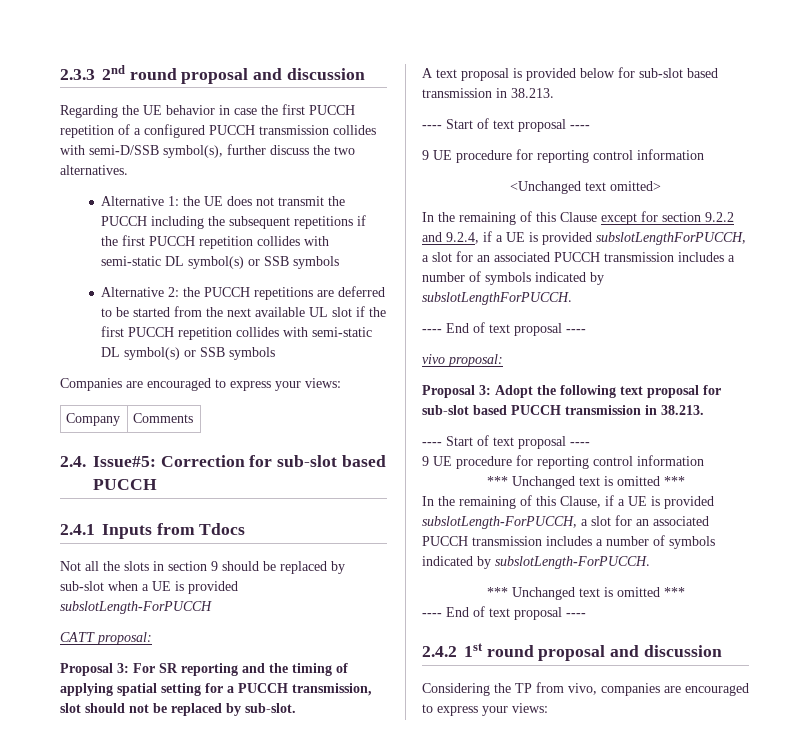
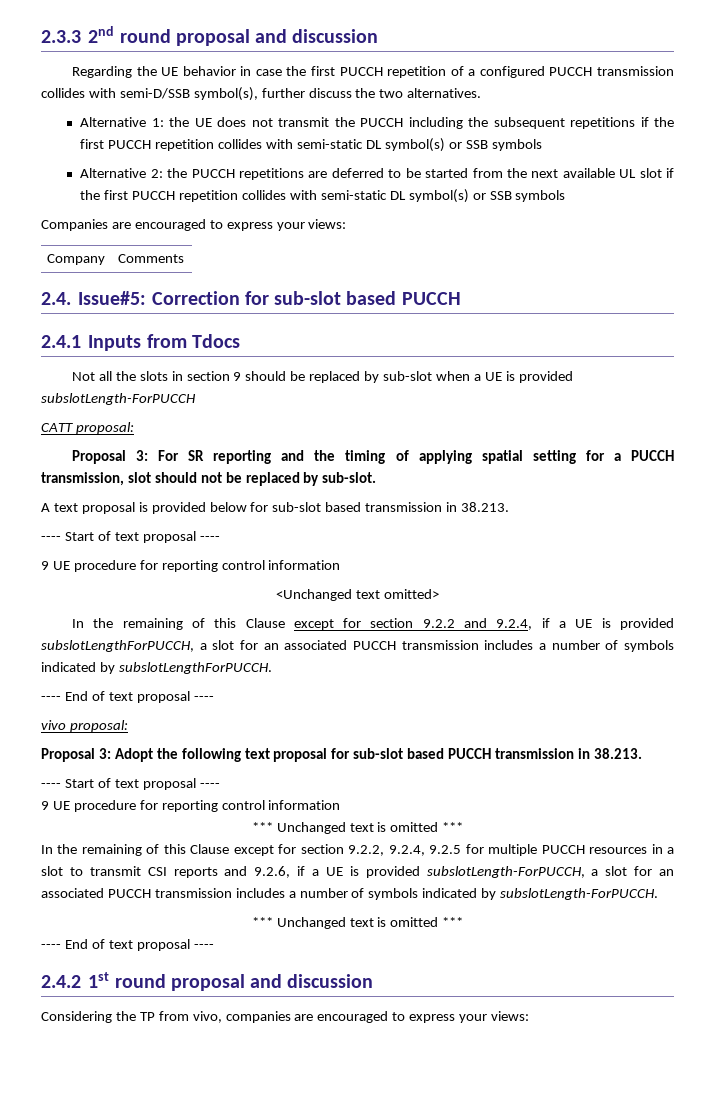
- In the remaining of this Clause, if a UE is provided subslotLength-ForPUCCH, a slot for an associated PUCCH transmission includes a number of symbols indicated by subslotLength-ForPUCCH.
+ In the remaining of this Clause except for section 9.2.2, 9.2.4, 9.2.5 for multiple PUCCH resources in a slot to transmit CSI reports and 9.2.6, if a UE is provided subslotLength-ForPUCCH, a slot for an associated PUCCH transmission includes a number of symbols indicated by subslotLength-ForPUCCH.

